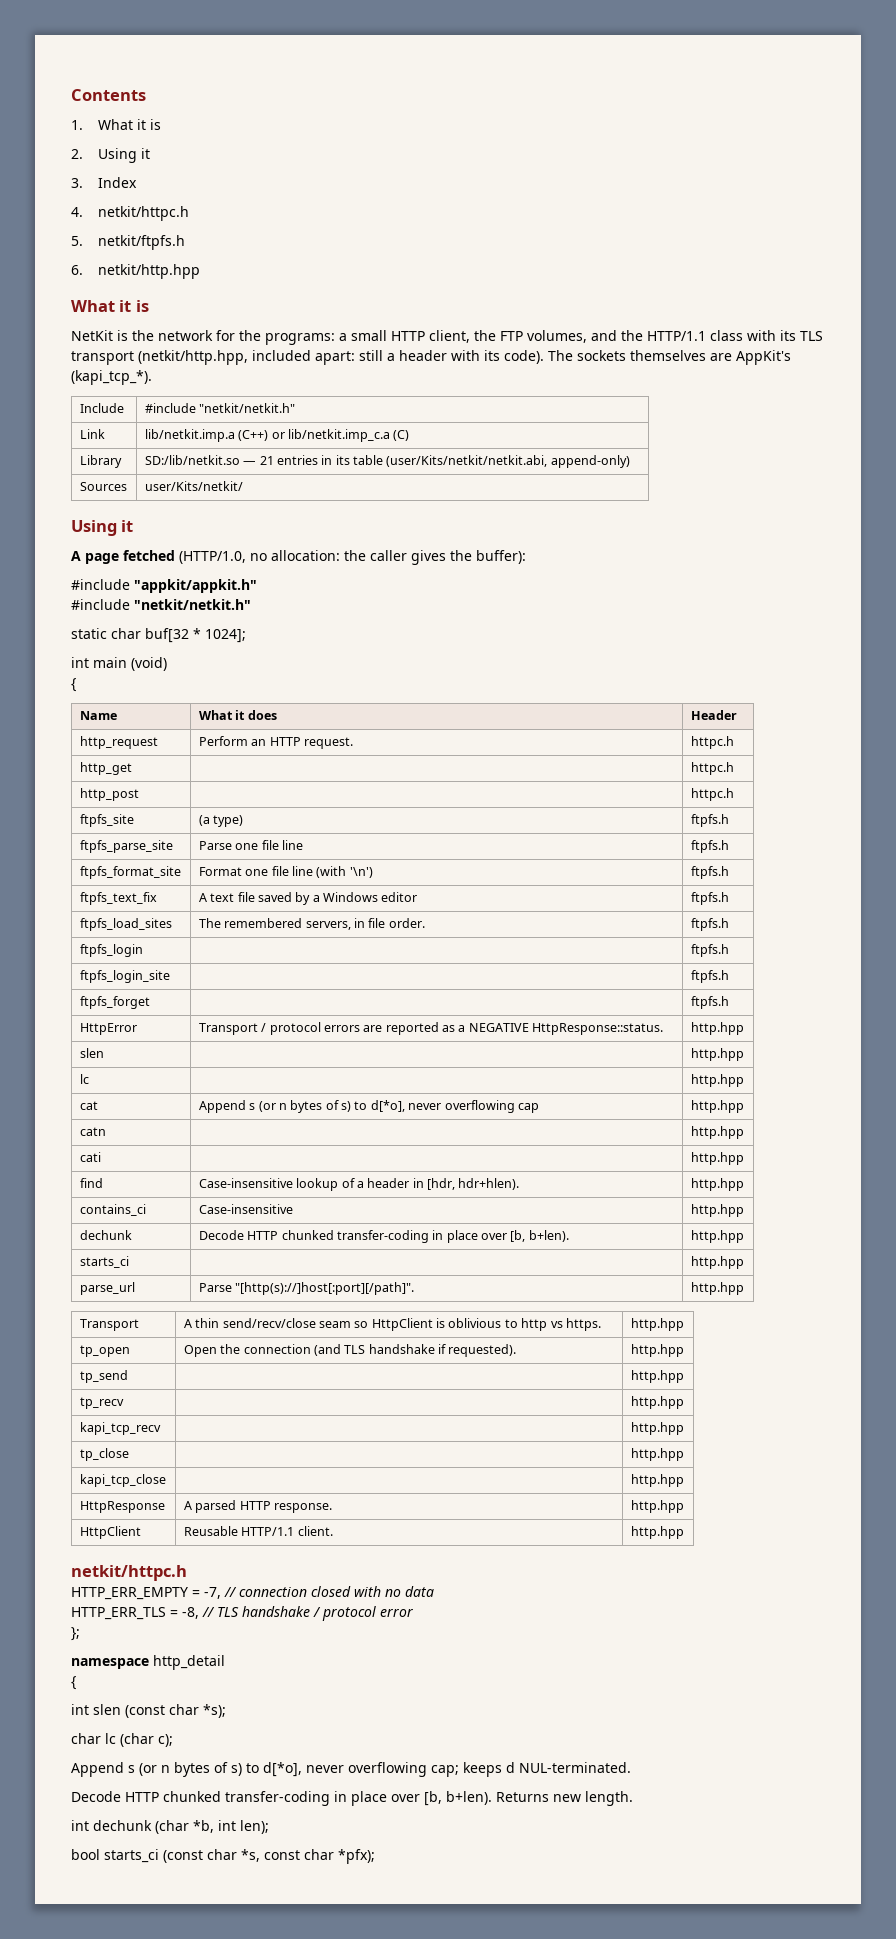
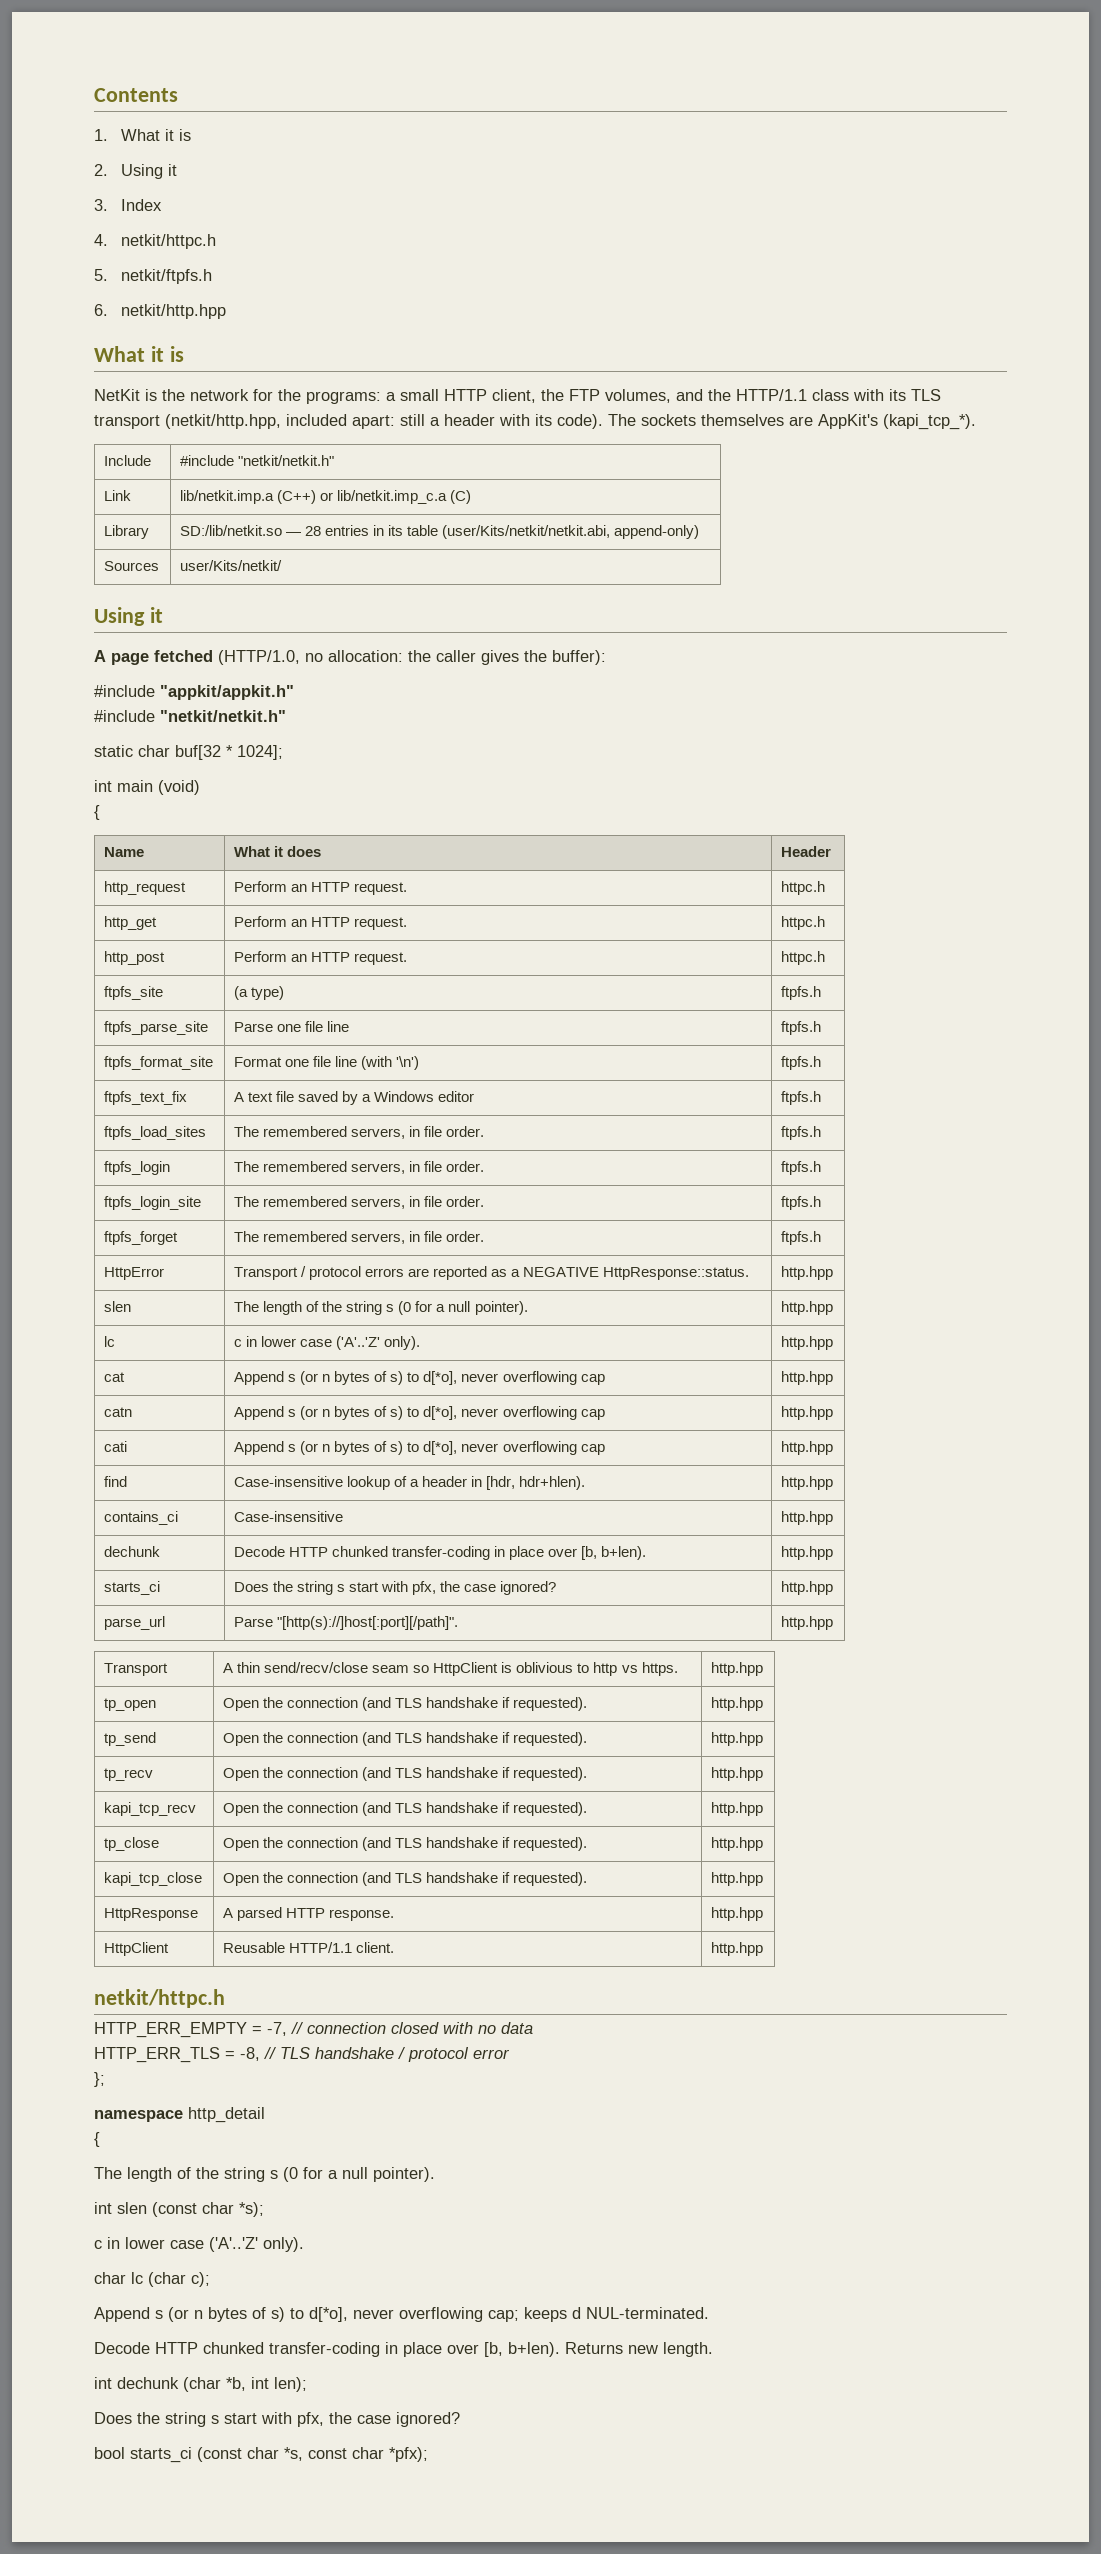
- Library | SD:/lib/netkit.so — 21 entries in its table (user/Kits/netkit/netkit.abi, append-only)
+ Library | SD:/lib/netkit.so — 28 entries in its table (user/Kits/netkit/netkit.abi, append-only)
- http_get | | httpc.h
- http_post | | httpc.h
+ http_get | Perform an HTTP request. | httpc.h
+ http_post | Perform an HTTP request. | httpc.h
- ftpfs_login | | ftpfs.h
- ftpfs_login_site | | ftpfs.h
- ftpfs_forget | | ftpfs.h
+ ftpfs_login | The remembered servers, in file order. | ftpfs.h
+ ftpfs_login_site | The remembered servers, in file order. | ftpfs.h
+ ftpfs_forget | The remembered servers, in file order. | ftpfs.h
- slen | | http.hpp
- lc | | http.hpp
+ slen | The length of the string s (0 for a null pointer). | http.hpp
+ lc | c in lower case ('A'..'Z' only). | http.hpp
- catn | | http.hpp
- cati | | http.hpp
+ catn | Append s (or n bytes of s) to d[*o], never overflowing cap | http.hpp
+ cati | Append s (or n bytes of s) to d[*o], never overflowing cap | http.hpp
- starts_ci | | http.hpp
+ starts_ci | Does the string s start with pfx, the case ignored? | http.hpp
- tp_send | | http.hpp
- tp_recv | | http.hpp
- kapi_tcp_recv | | http.hpp
- tp_close | | http.hpp
- kapi_tcp_close | | http.hpp
+ tp_send | Open the connection (and TLS handshake if requested). | http.hpp
+ tp_recv | Open the connection (and TLS handshake if requested). | http.hpp
+ kapi_tcp_recv | Open the connection (and TLS handshake if requested). | http.hpp
+ tp_close | Open the connection (and TLS handshake if requested). | http.hpp
+ kapi_tcp_close | Open the connection (and TLS handshake if requested). | http.hpp
  namespace http_detail
  {
+ The length of the string s (0 for a null pointer).
  int slen (const char *s);
+ c in lower case ('A'..'Z' only).
  int dechunk (char *b, int len);
+ Does the string s start with pfx, the case ignored?

